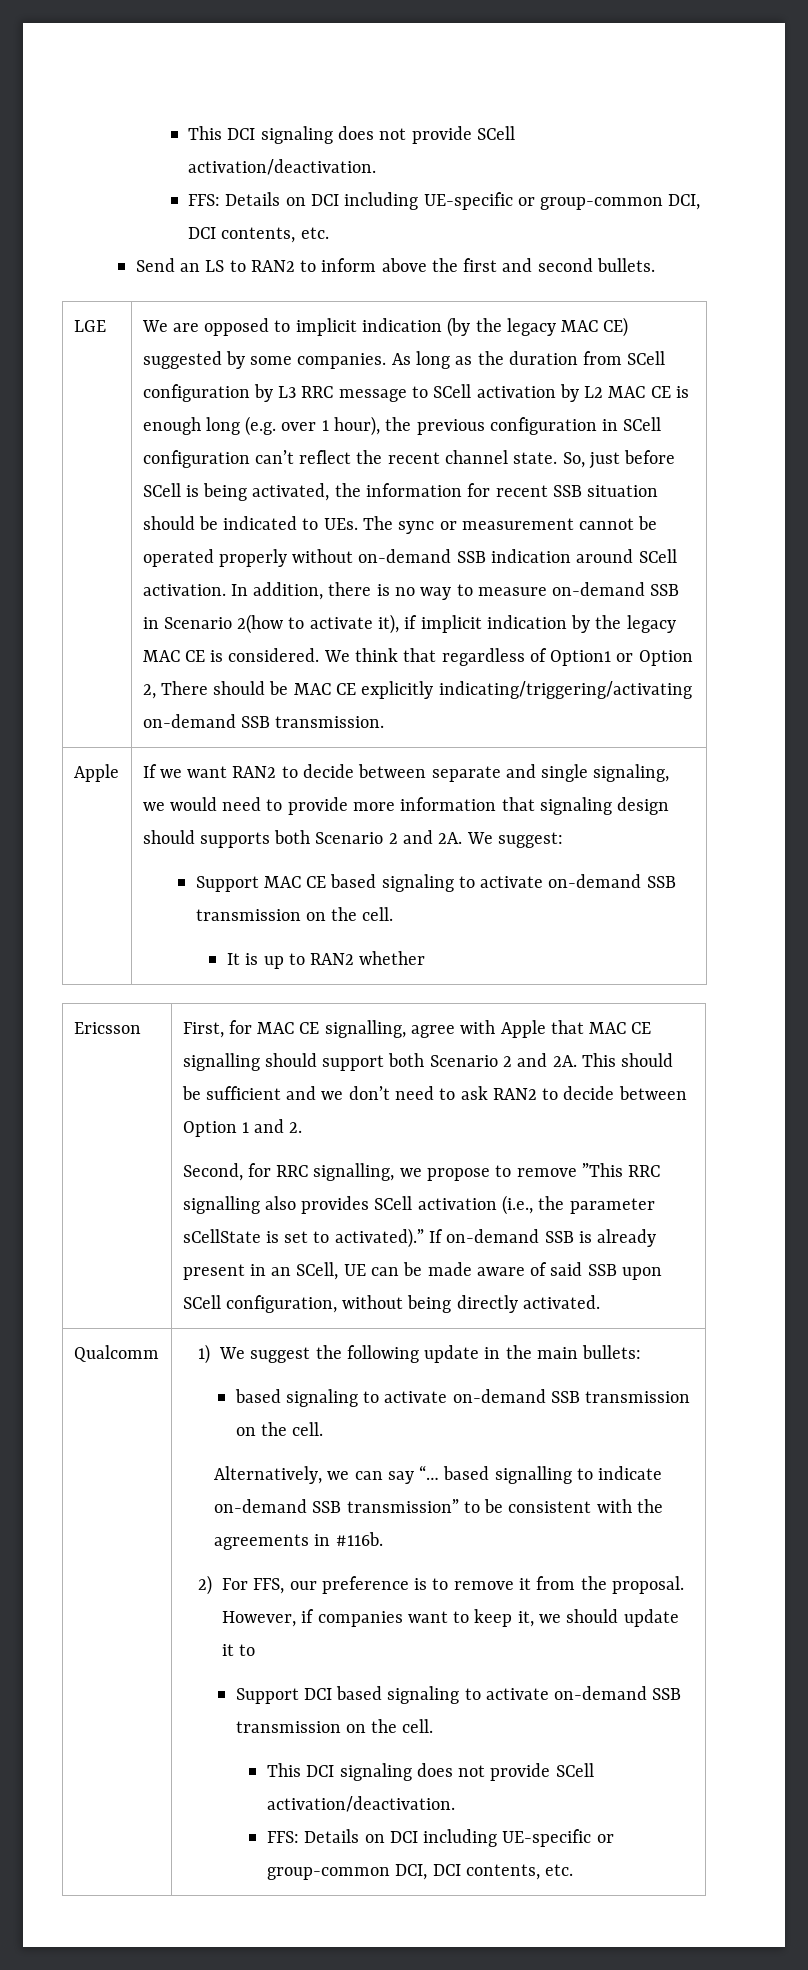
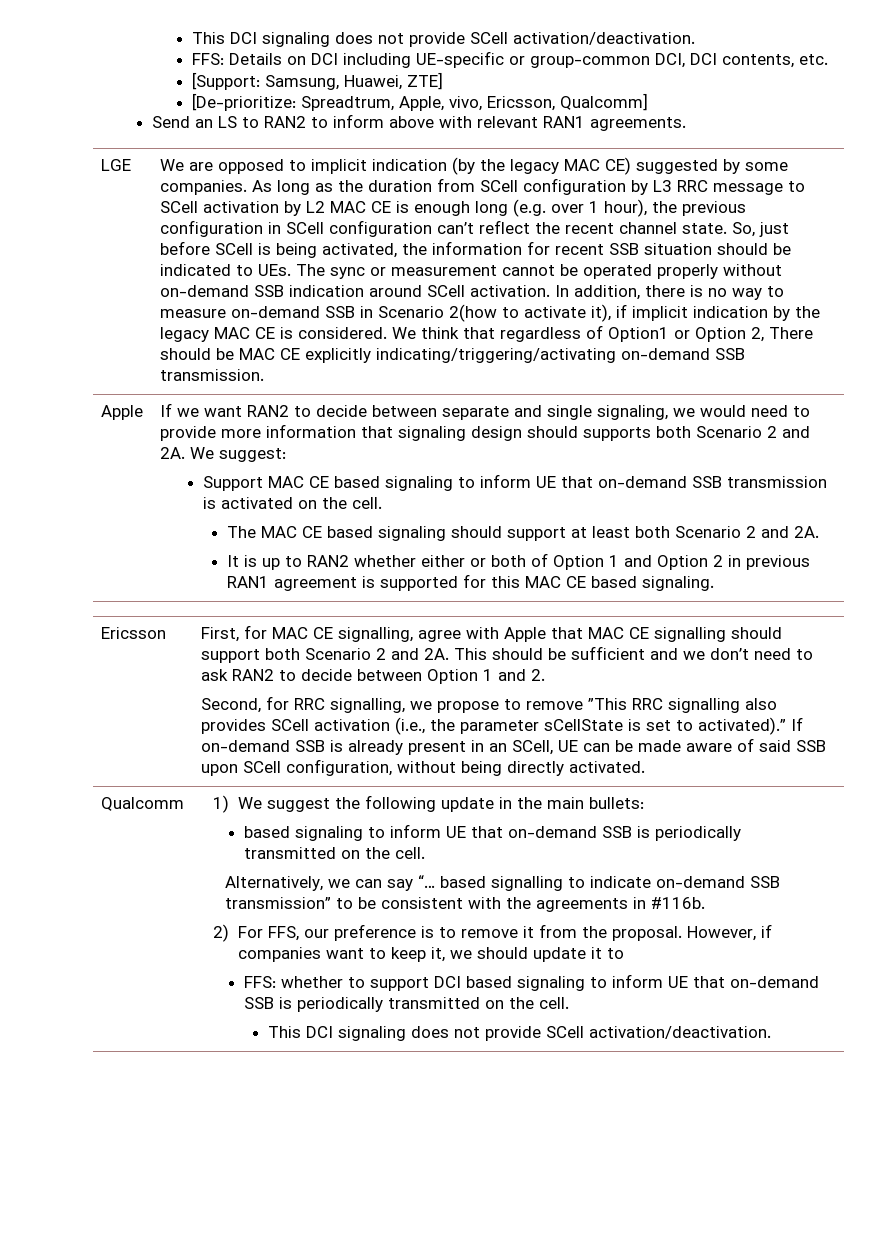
+ [Support: Samsung, Huawei, ZTE]
+ [De-prioritize: Spreadtrum, Apple, vivo, Ericsson, Qualcomm]
- Send an LS to RAN2 to inform above the first and second bullets.
+ Send an LS to RAN2 to inform above with relevant RAN1 agreements.
- Support MAC CE based signaling to activate on-demand SSB transmission on the cell.
+ Support MAC CE based signaling to inform UE that on-demand SSB transmission is activated on the cell.
+ The MAC CE based signaling should support at least both Scenario 2 and 2A.
- It is up to RAN2 whether
+ It is up to RAN2 whether either or both of Option 1 and Option 2 in previous RAN1 agreement is supported for this MAC CE based signaling.
  1) We suggest the following update in the main bullets:
- based signaling to activate on-demand SSB transmission on the cell.
+ based signaling to inform UE that on-demand SSB is periodically transmitted on the cell.
- Support DCI based signaling to activate on-demand SSB transmission on the cell.
+ FFS: whether to support DCI based signaling to inform UE that on-demand SSB is periodically transmitted on the cell.
  This DCI signaling does not provide SCell activation/deactivation.
- FFS: Details on DCI including UE-specific or group-common DCI, DCI contents, etc.

